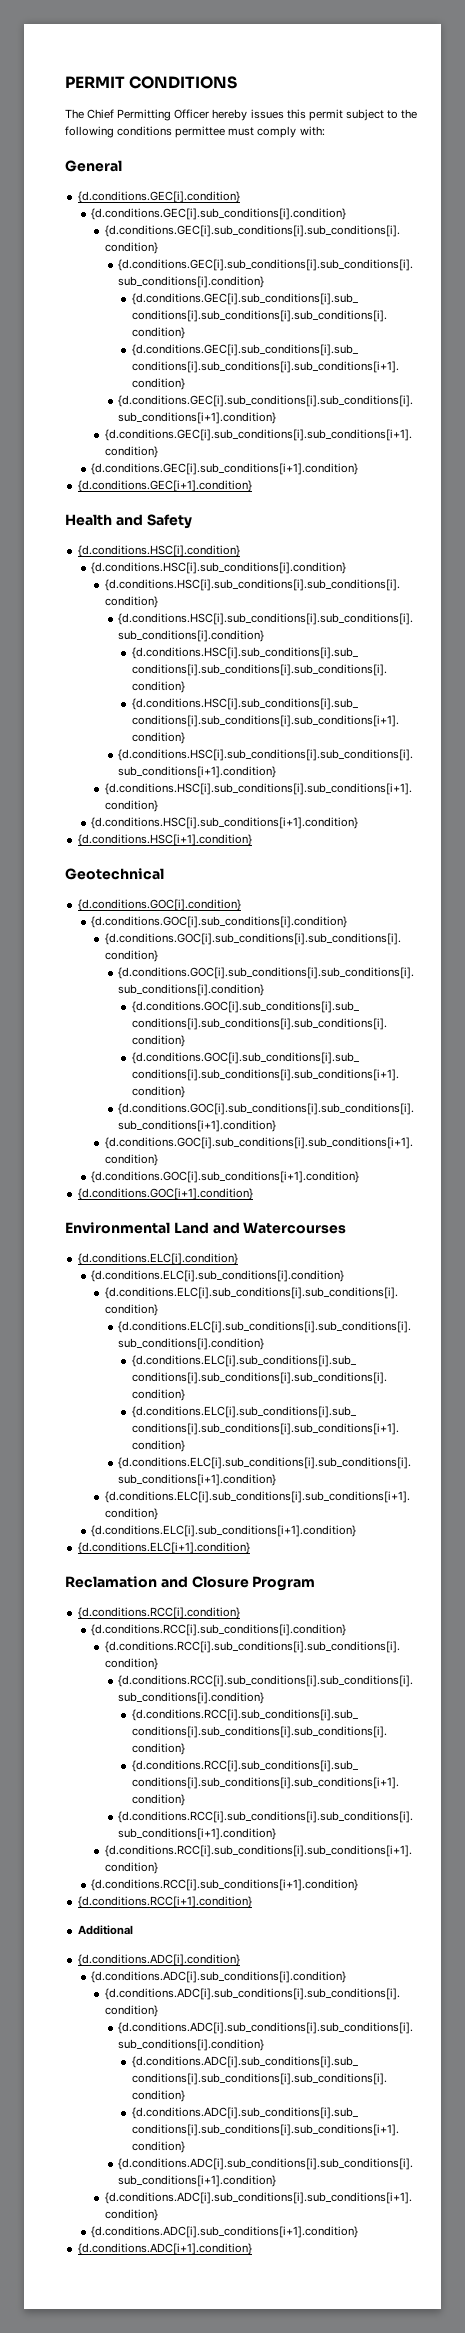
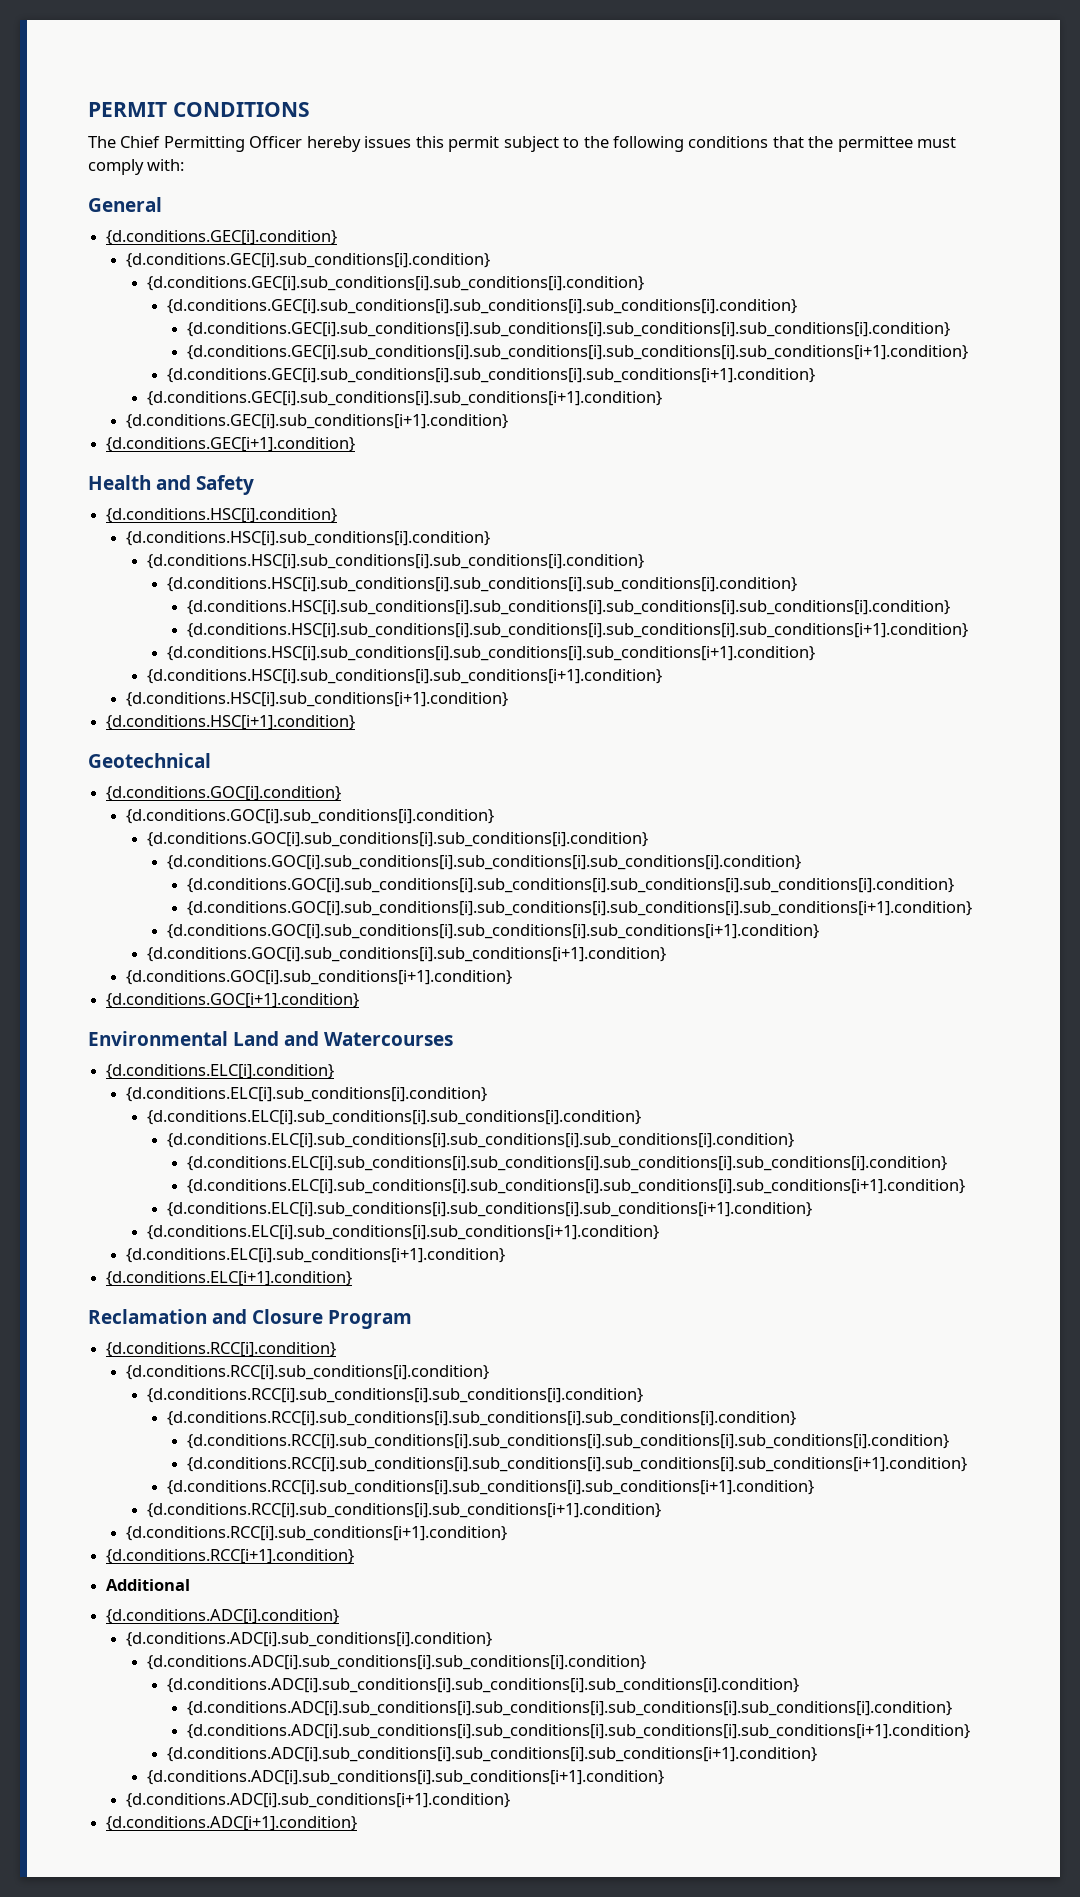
- The Chief Permitting Officer hereby issues this permit subject to the following conditions permittee must comply with:
+ The Chief Permitting Officer hereby issues this permit subject to the following conditions that the permittee must comply with:

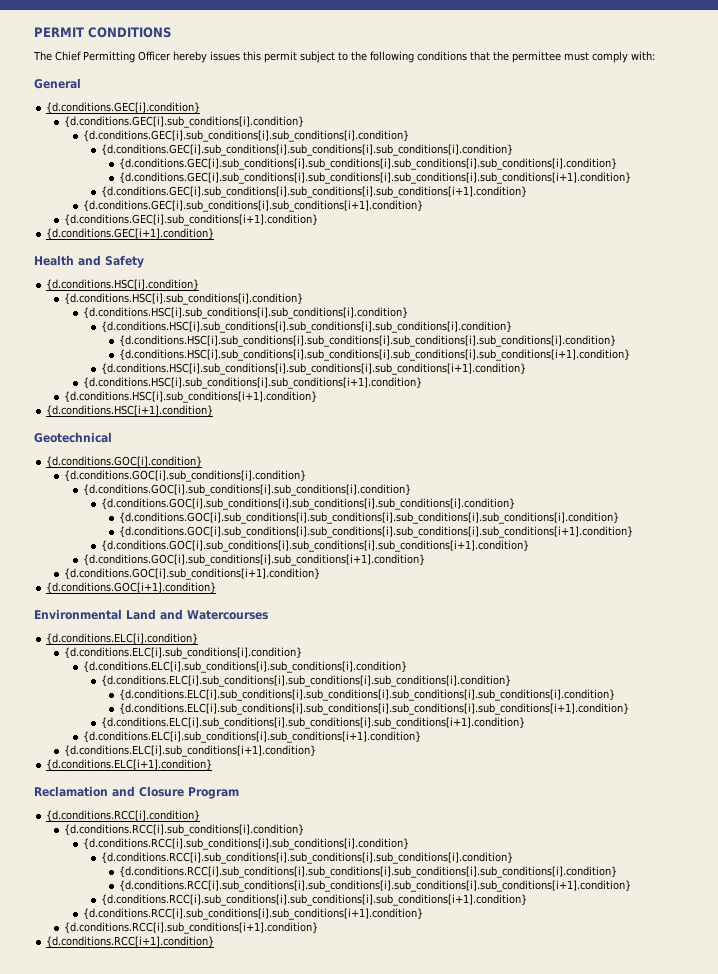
- Additional
- {d.conditions.ADC[i].condition}
- {d.conditions.ADC[i].sub_conditions[i].condition}
- {d.conditions.ADC[i].sub_conditions[i].sub_conditions[i].condition}
- {d.conditions.ADC[i].sub_conditions[i].sub_conditions[i].sub_conditions[i].condition}
- {d.conditions.ADC[i].sub_conditions[i].sub_conditions[i].sub_conditions[i].sub_conditions[i].condition}
- {d.conditions.ADC[i].sub_conditions[i].sub_conditions[i].sub_conditions[i].sub_conditions[i+1].condition}
- {d.conditions.ADC[i].sub_conditions[i].sub_conditions[i].sub_conditions[i+1].condition}
- {d.conditions.ADC[i].sub_conditions[i].sub_conditions[i+1].condition}
- {d.conditions.ADC[i].sub_conditions[i+1].condition}
- {d.conditions.ADC[i+1].condition}

